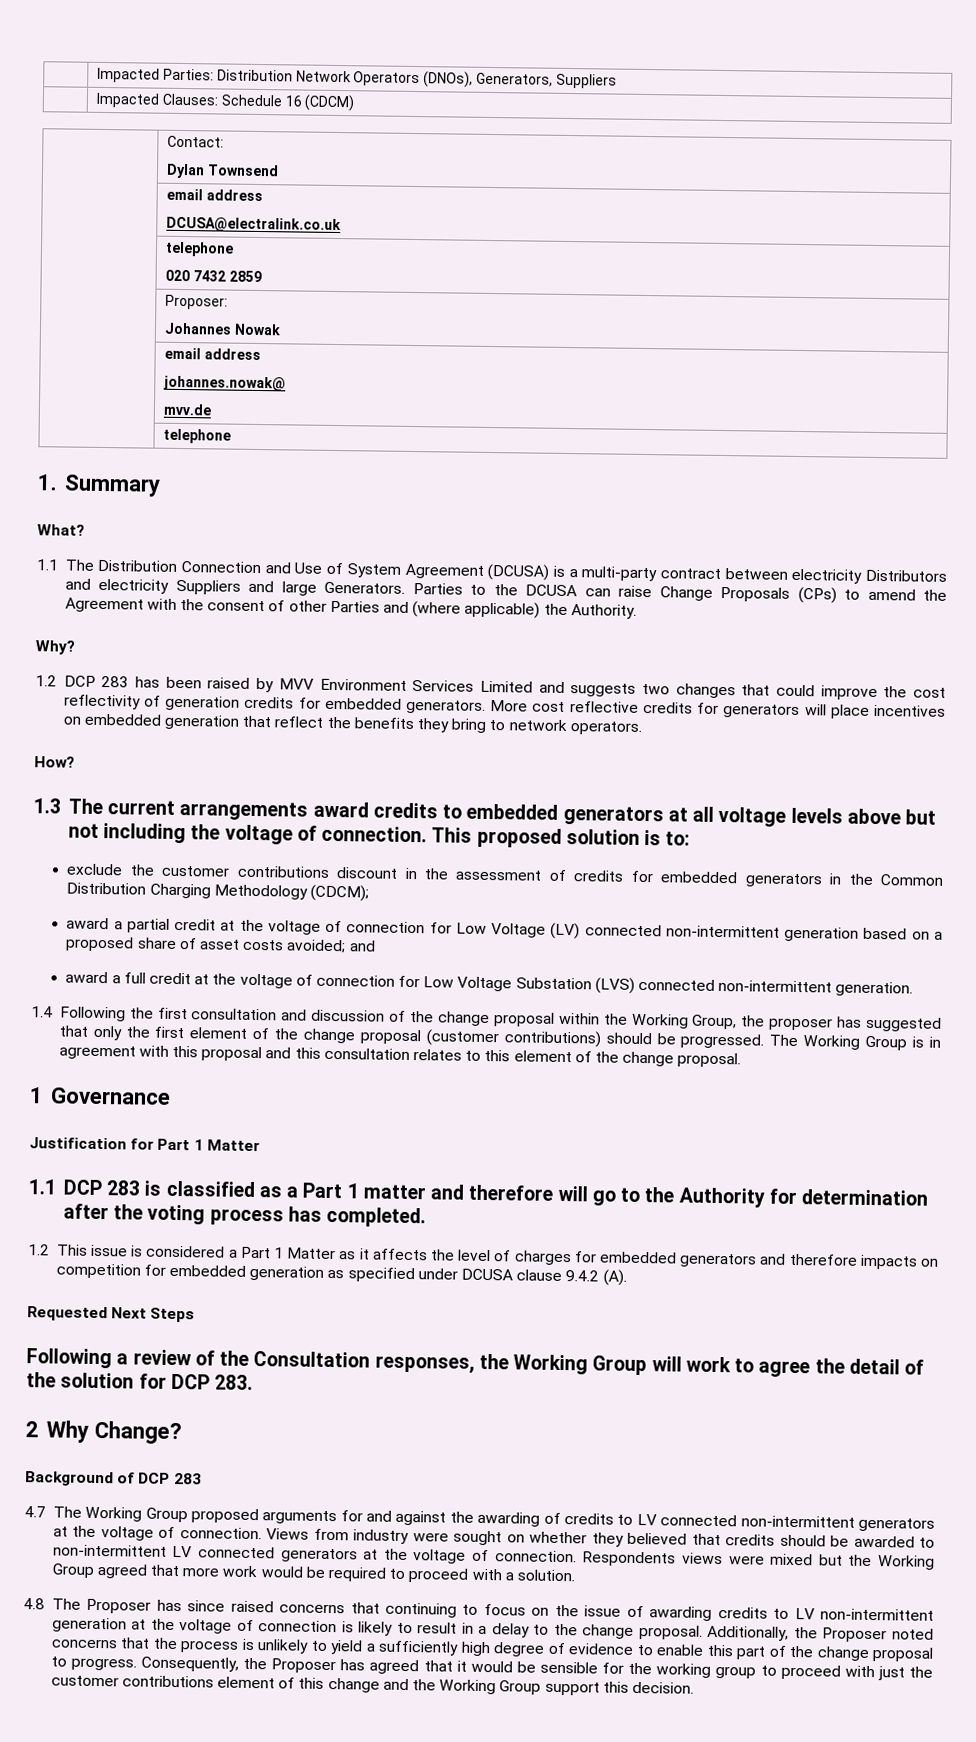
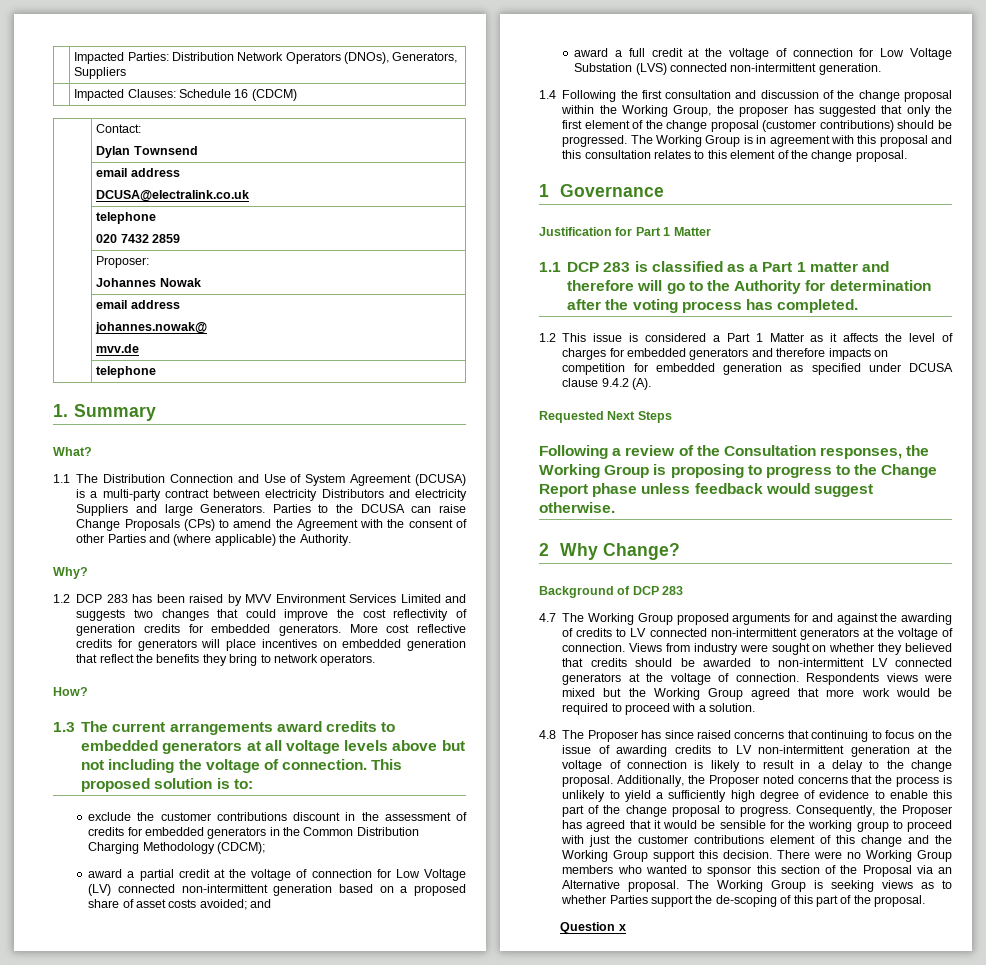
- Following a review of the Consultation responses, the Working Group will work to agree the detail of the solution for DCP 283.
+ Following a review of the Consultation responses, the Working Group is proposing to progress to the Change Report phase unless feedback would suggest otherwise.
+ There were no Working Group members who wanted to sponsor this section of the Proposal via an Alternative proposal. The Working Group is seeking views as to whether Parties support the de-scoping of this part of the proposal.
+ Question x

